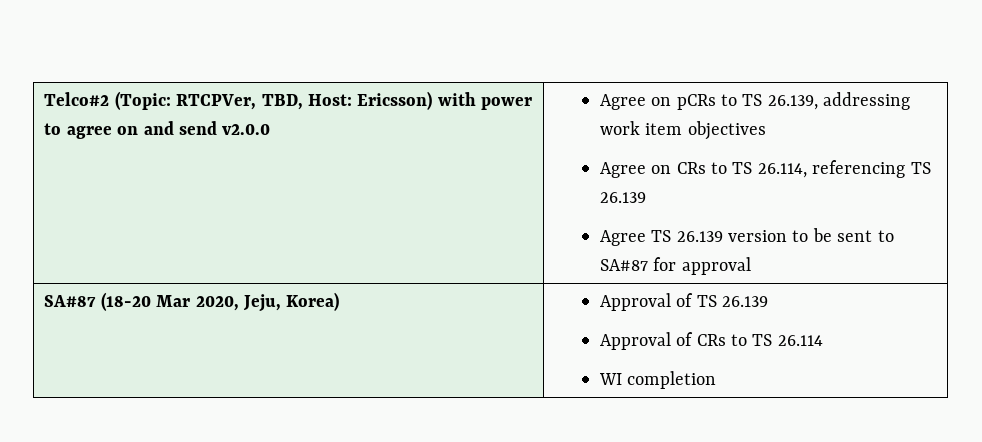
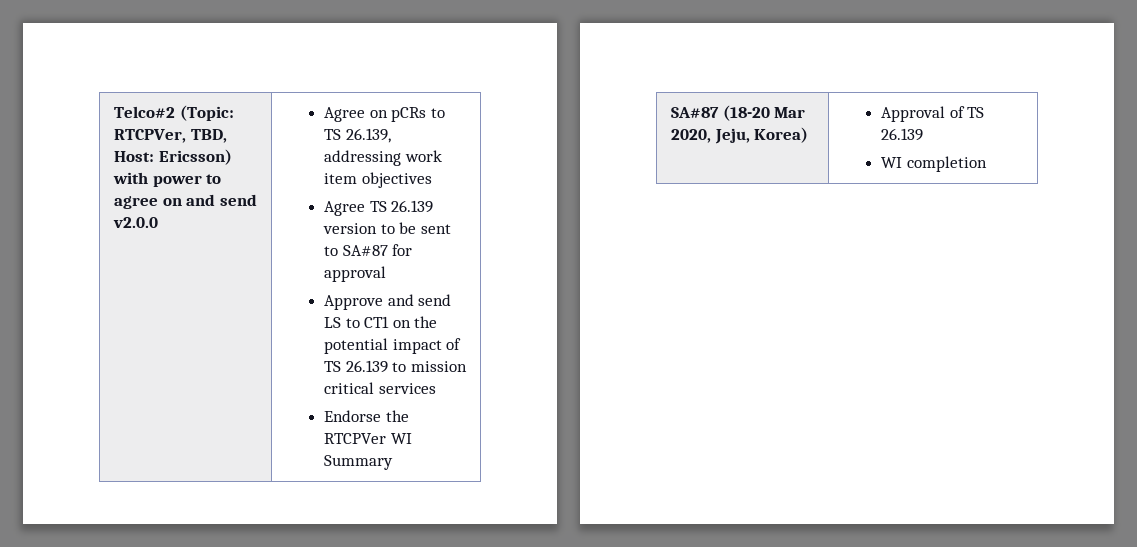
- Agree on CRs to TS 26.114, referencing TS 26.139
+ Approve and send LS to CT1 on the potential impact of TS 26.139 to mission critical services
+ Endorse the RTCPVer WI Summary
  SA#87 (18-20 Mar 2020, Jeju, Korea) | Approval of TS 26.139
- Approval of CRs to TS 26.114

